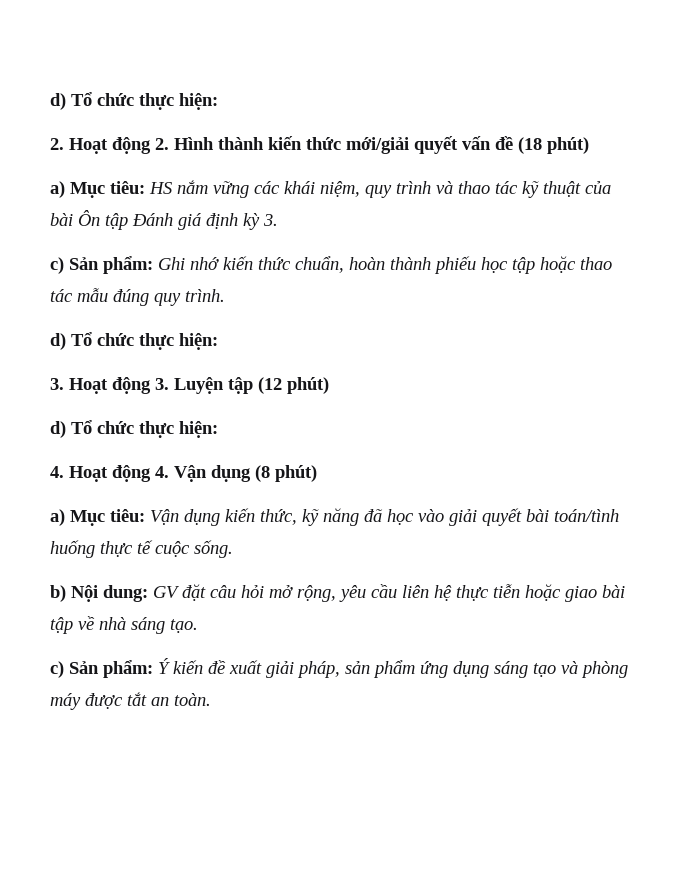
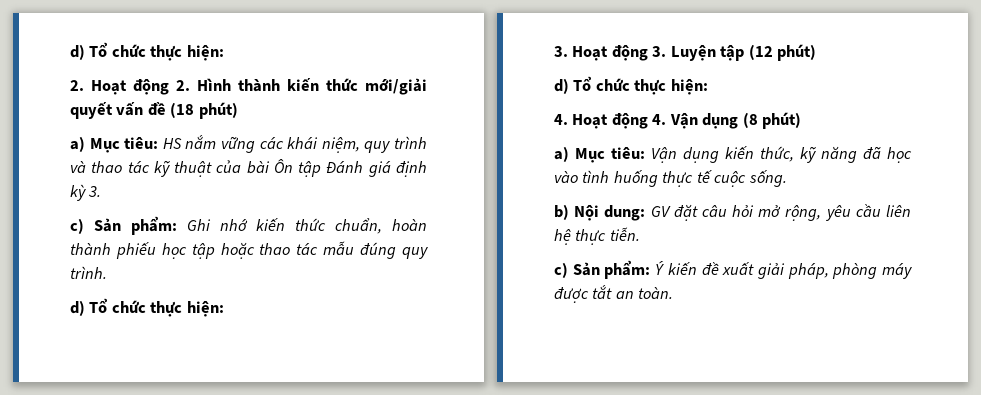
- a) Mục tiêu: Vận dụng kiến thức, kỹ năng đã học vào giải quyết bài toán/tình huống thực tế cuộc sống.
+ a) Mục tiêu: Vận dụng kiến thức, kỹ năng đã học vào tình huống thực tế cuộc sống.
- b) Nội dung: GV đặt câu hỏi mở rộng, yêu cầu liên hệ thực tiễn hoặc giao bài tập về nhà sáng tạo.
+ b) Nội dung: GV đặt câu hỏi mở rộng, yêu cầu liên hệ thực tiễn.
- c) Sản phẩm: Ý kiến đề xuất giải pháp, sản phẩm ứng dụng sáng tạo và phòng máy được tắt an toàn.
+ c) Sản phẩm: Ý kiến đề xuất giải pháp, phòng máy được tắt an toàn.

